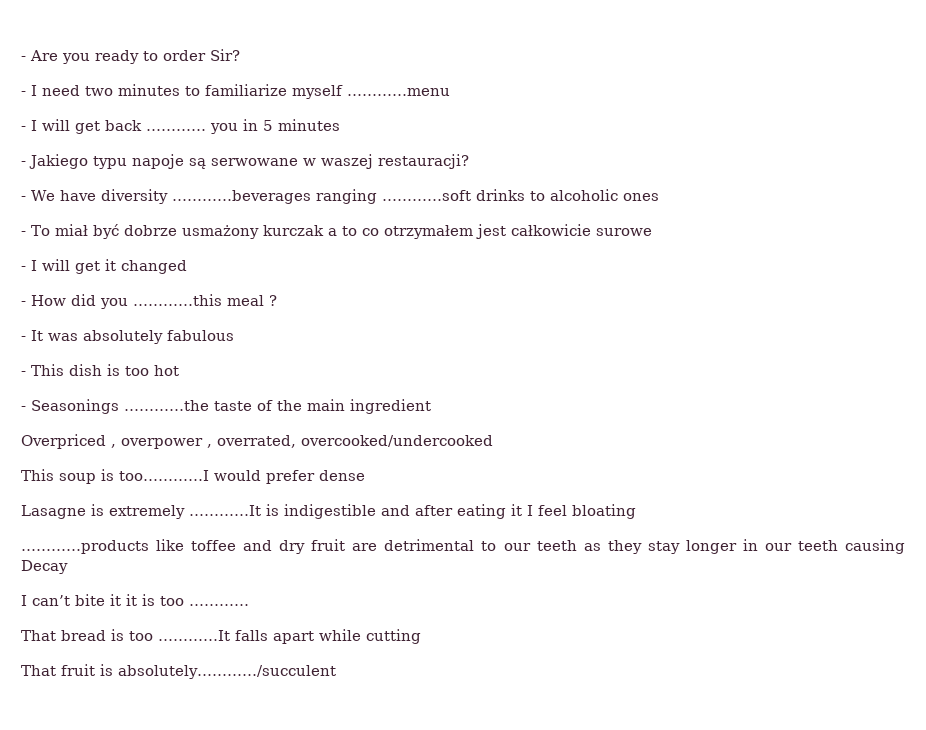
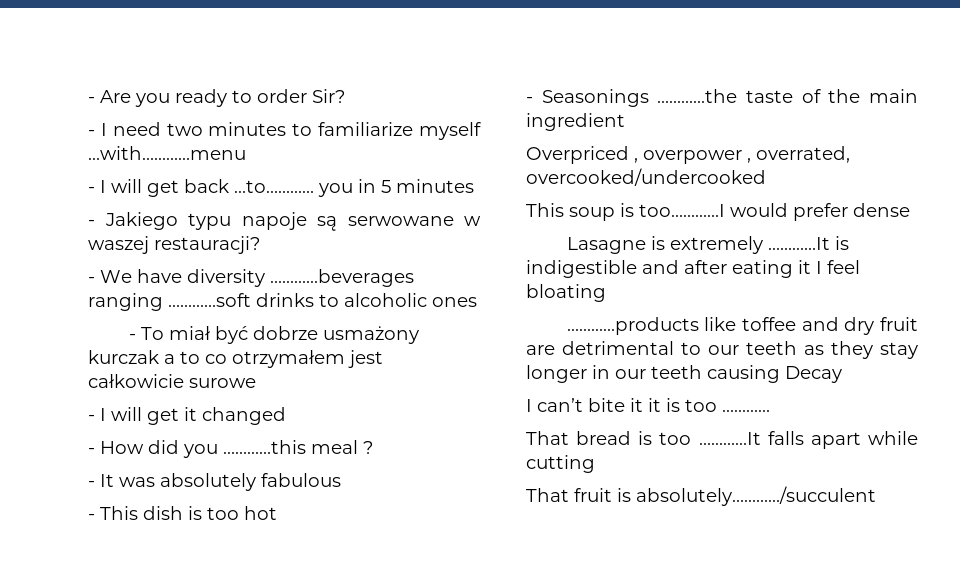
- - I need two minutes to familiarize myself …………menu
+ - I need two minutes to familiarize myself …with…………menu
- - I will get back ………… you in 5 minutes
+ - I will get back …to………… you in 5 minutes

